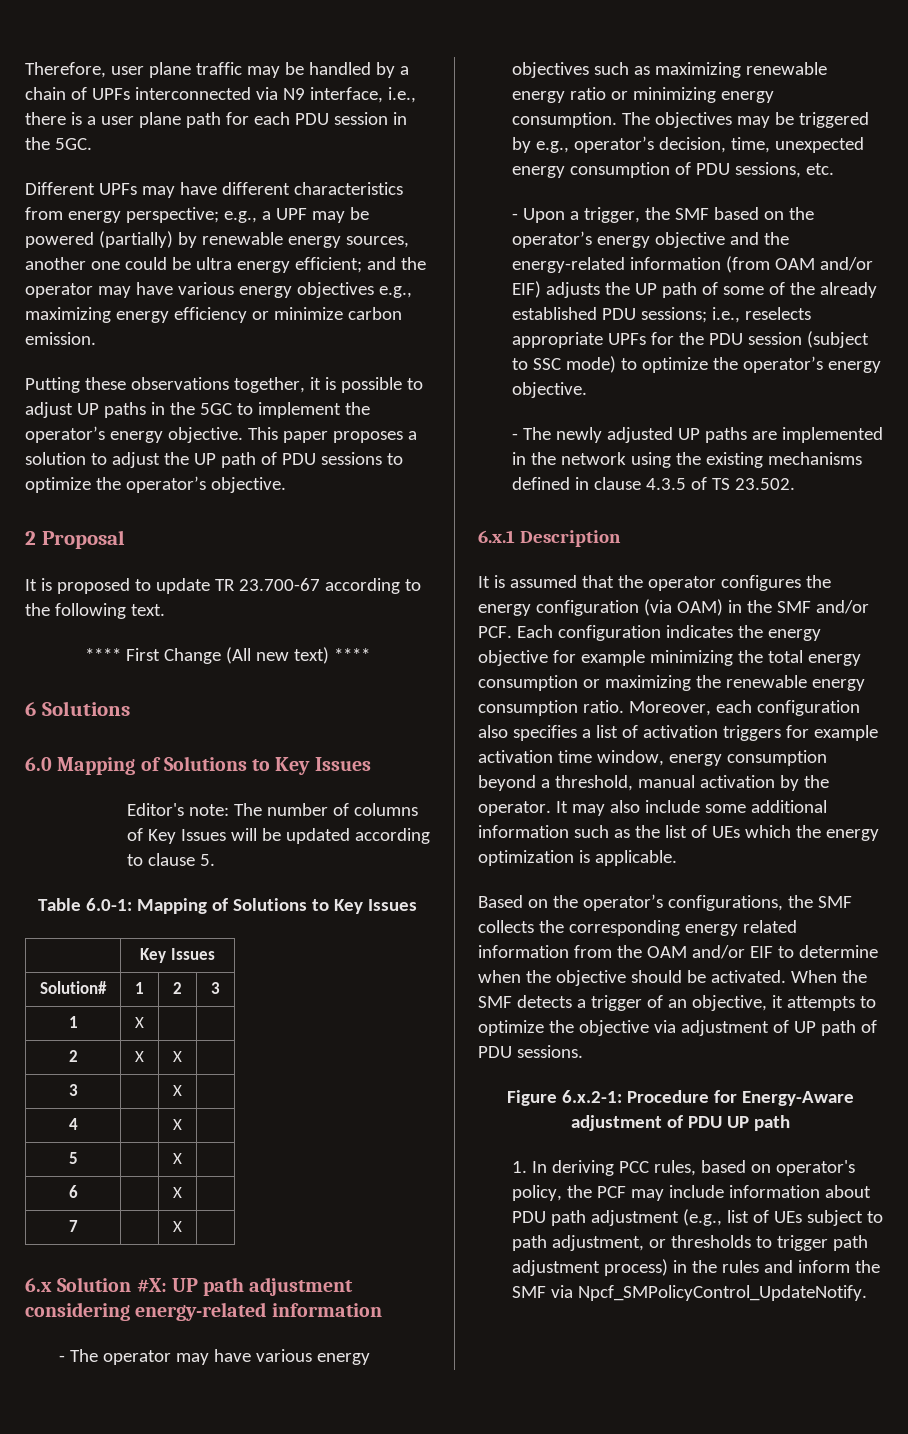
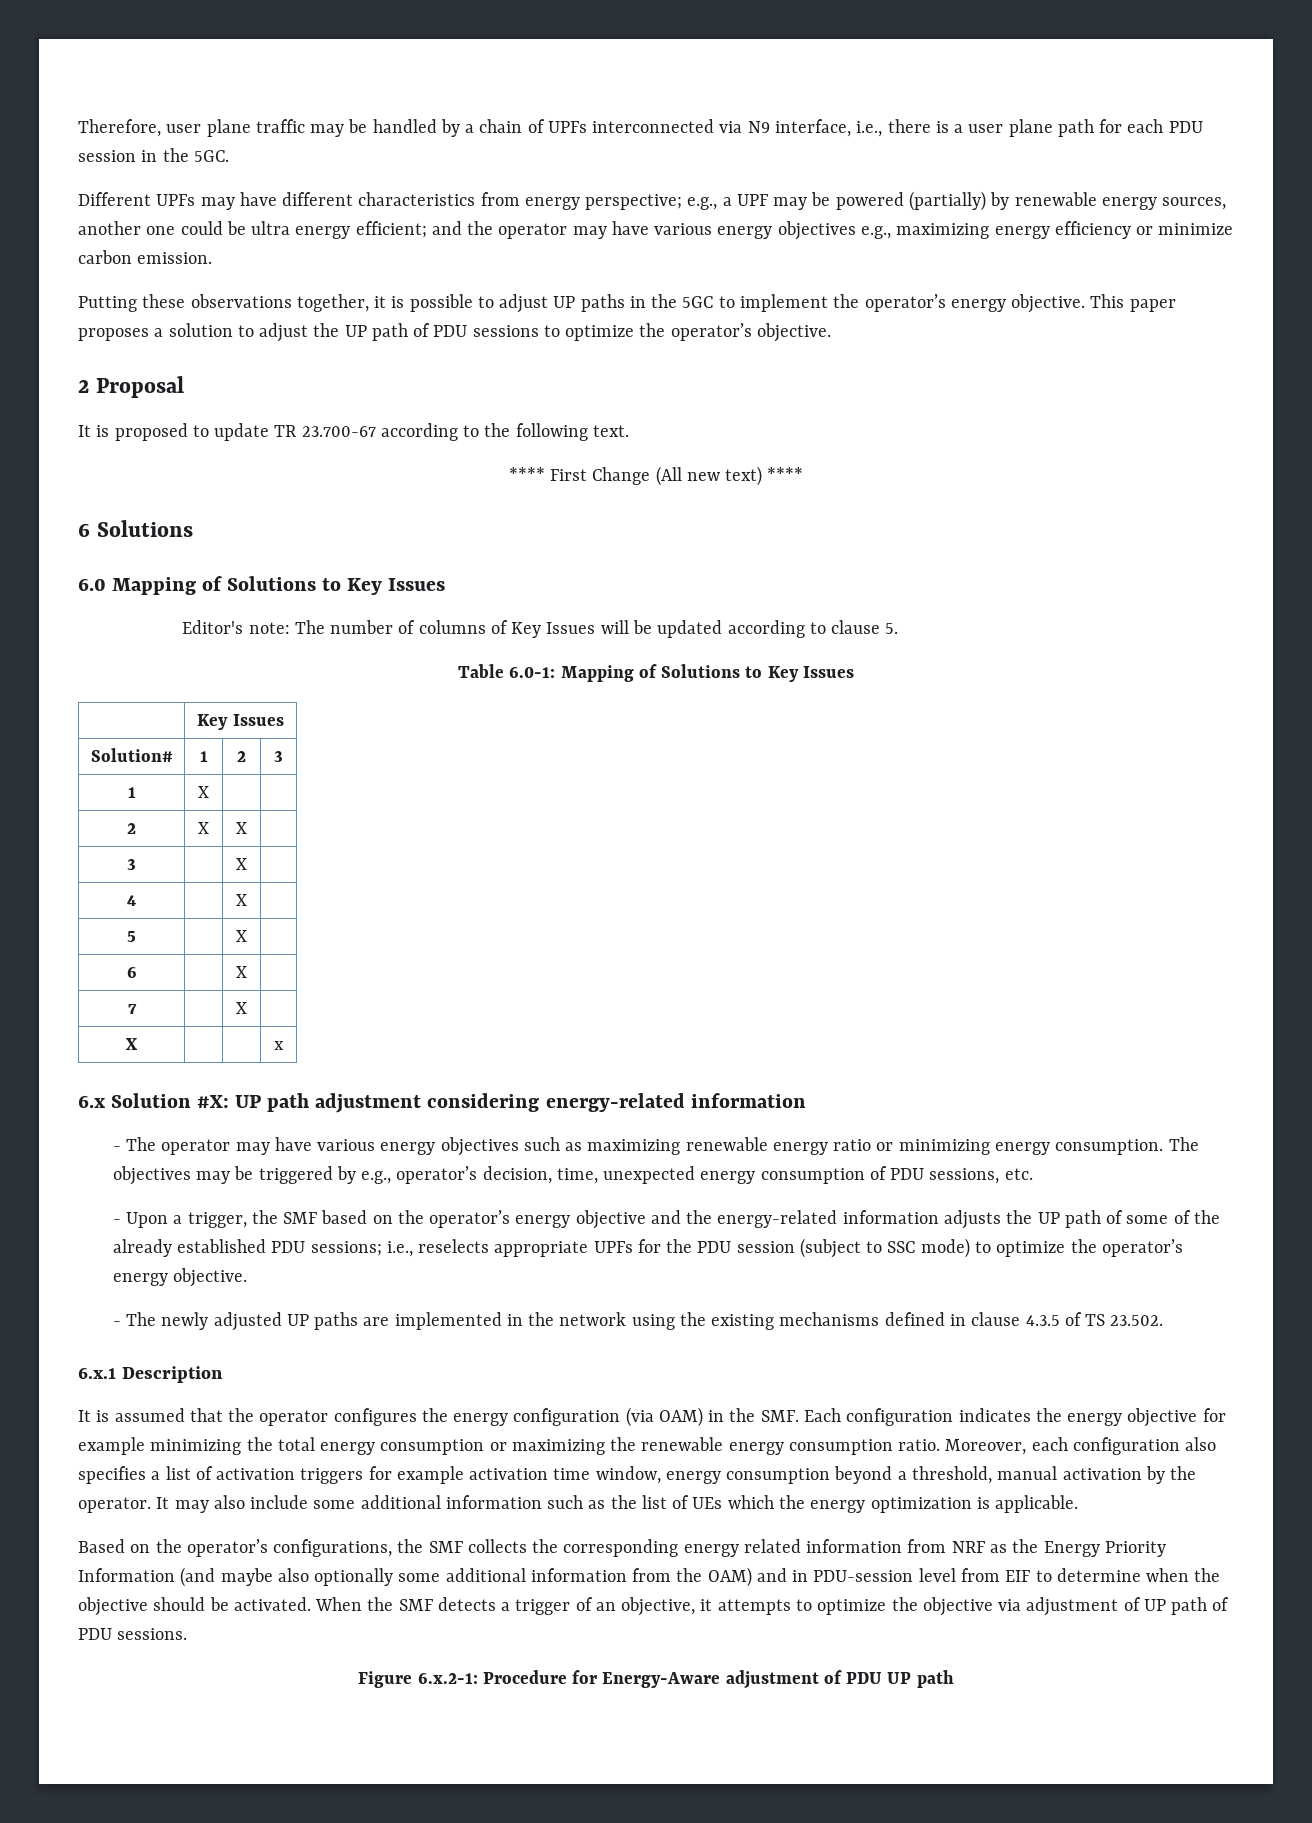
+ X | | | x
- - Upon a trigger, the SMF based on the operator’s energy objective and the energy-related information (from OAM and/or EIF) adjusts the UP path of some of the already established PDU sessions; i.e., reselects appropriate UPFs for the PDU session (subject to SSC mode) to optimize the operator’s energy objective.
+ - Upon a trigger, the SMF based on the operator’s energy objective and the energy-related information adjusts the UP path of some of the already established PDU sessions; i.e., reselects appropriate UPFs for the PDU session (subject to SSC mode) to optimize the operator’s energy objective.
- It is assumed that the operator configures the energy configuration (via OAM) in the SMF and/or PCF. Each configuration indicates the energy objective for example minimizing the total energy consumption or maximizing the renewable energy consumption ratio.
+ It is assumed that the operator configures the energy configuration (via OAM) in the SMF. Each configuration indicates the energy objective for example minimizing the total energy consumption or maximizing the renewable energy consumption ratio.
- Based on the operator’s configurations, the SMF collects the corresponding energy related information from the OAM and/or EIF to determine when the objective should be activated.
+ Based on the operator’s configurations, the SMF collects the corresponding energy related information from NRF as the Energy Priority Information (and maybe also optionally some additional information from the OAM) and in PDU-session level from EIF to determine when the objective should be activated.
- 1. In deriving PCC rules, based on operator's policy, the PCF may include information about PDU path adjustment (e.g., list of UEs subject to path adjustment, or thresholds to trigger path adjustment process) in the rules and inform the SMF via Npcf_SMPolicyControl_UpdateNotify.

